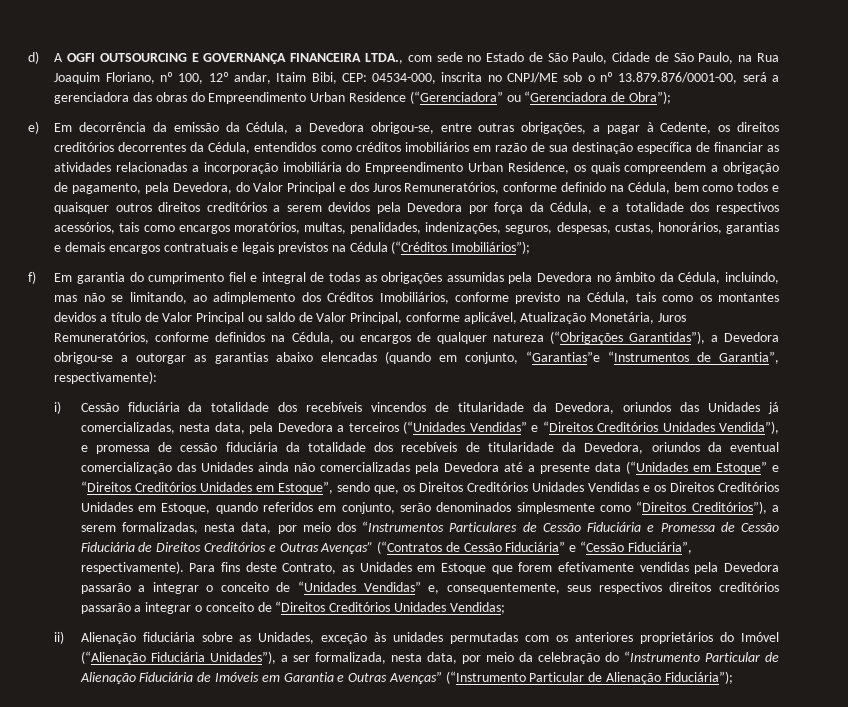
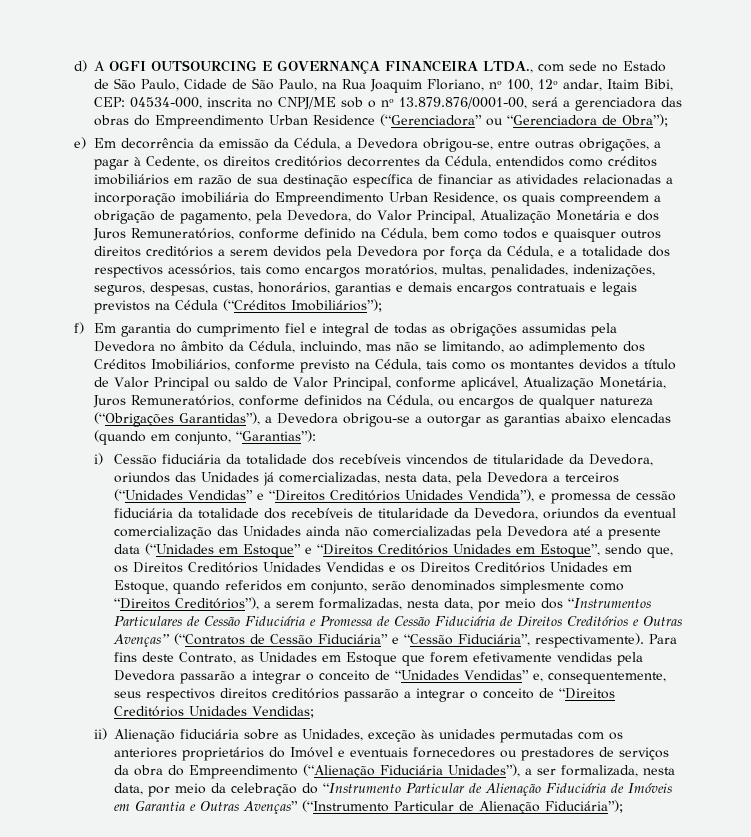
- e) Em decorrência da emissão da Cédula, a Devedora obrigou-se, entre outras obrigações, a pagar à Cedente, os direitos creditórios decorrentes da Cédula, entendidos como créditos imobiliários em razão de sua destinação específica de financiar as atividades relacionadas a incorporação imobiliária do Empreendimento Urban Residence, os quais compreendem a obrigação de pagamento, pela Devedora, do Valor Principal e dos Juros Remuneratórios, conforme definido na Cédula, bem como todos e quaisquer outros direitos creditórios a serem devidos pela Devedora por força da Cédula, e a totalidade dos respectivos acessórios, tais como encargos moratórios, multas, penalidades, indenizações, seguros, despesas, custas, honorários, garantias e demais encargos contratuais e legais previstos na Cédula (“Créditos Imobiliários”);
+ e) Em decorrência da emissão da Cédula, a Devedora obrigou-se, entre outras obrigações, a pagar à Cedente, os direitos creditórios decorrentes da Cédula, entendidos como créditos imobiliários em razão de sua destinação específica de financiar as atividades relacionadas a incorporação imobiliária do Empreendimento Urban Residence, os quais compreendem a obrigação de pagamento, pela Devedora, do Valor Principal, Atualização Monetária e dos Juros Remuneratórios, conforme definido na Cédula, bem como todos e quaisquer outros direitos creditórios a serem devidos pela Devedora por força da Cédula, e a totalidade dos respectivos acessórios, tais como encargos moratórios, multas, penalidades, indenizações, seguros, despesas, custas, honorários, garantias e demais encargos contratuais e legais previstos na Cédula (“Créditos Imobiliários”);
- f) Em garantia do cumprimento fiel e integral de todas as obrigações assumidas pela Devedora no âmbito da Cédula, incluindo, mas não se limitando, ao adimplemento dos Créditos Imobiliários, conforme previsto na Cédula, tais como os montantes devidos a título de Valor Principal ou saldo de Valor Principal, conforme aplicável, Atualização Monetária, Juros Remuneratórios, conforme definidos na Cédula, ou encargos de qualquer natureza (“Obrigações Garantidas”), a Devedora obrigou-se a outorgar as garantias abaixo elencadas (quando em conjunto, “Garantias”e “Instrumentos de Garantia”, respectivamente):
+ f) Em garantia do cumprimento fiel e integral de todas as obrigações assumidas pela Devedora no âmbito da Cédula, incluindo, mas não se limitando, ao adimplemento dos Créditos Imobiliários, conforme previsto na Cédula, tais como os montantes devidos a título de Valor Principal ou saldo de Valor Principal, conforme aplicável, Atualização Monetária, Juros Remuneratórios, conforme definidos na Cédula, ou encargos de qualquer natureza (“Obrigações Garantidas”), a Devedora obrigou-se a outorgar as garantias abaixo elencadas (quando em conjunto, “Garantias”):
- ii) Alienação fiduciária sobre as Unidades, exceção às unidades permutadas com os anteriores proprietários do Imóvel (“Alienação Fiduciária Unidades”), a ser formalizada, nesta data, por meio da celebração do “Instrumento Particular de Alienação Fiduciária de Imóveis em Garantia e Outras Avenças” (“Instrumento Particular de Alienação Fiduciária”);
+ ii) Alienação fiduciária sobre as Unidades, exceção às unidades permutadas com os anteriores proprietários do Imóvel e eventuais fornecedores ou prestadores de serviços da obra do Empreendimento (“Alienação Fiduciária Unidades”), a ser formalizada, nesta data, por meio da celebração do “Instrumento Particular de Alienação Fiduciária de Imóveis em Garantia e Outras Avenças” (“Instrumento Particular de Alienação Fiduciária”);

